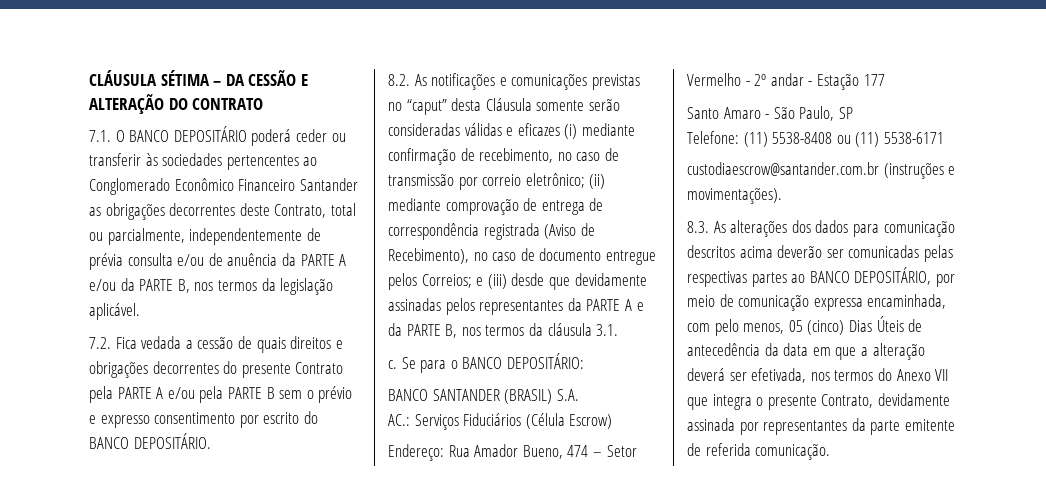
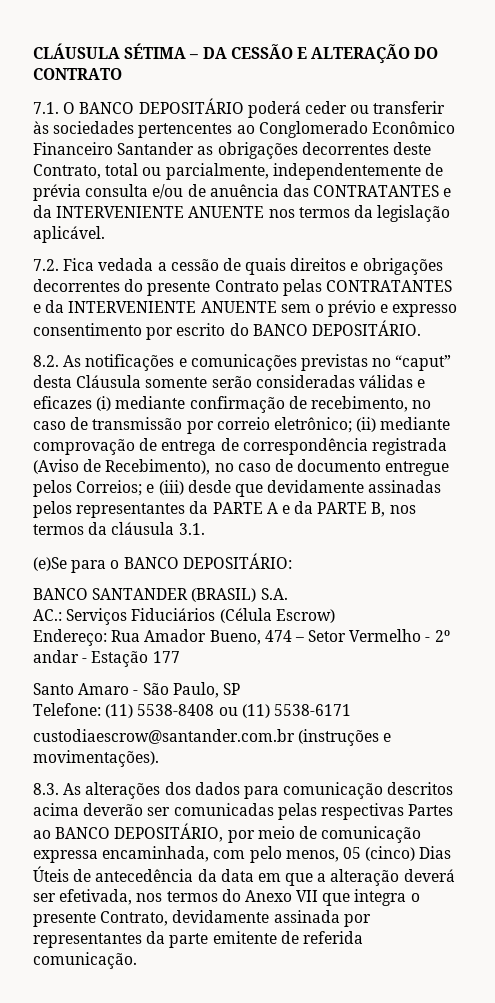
- 7.1. O BANCO DEPOSITÁRIO poderá ceder ou transferir às sociedades pertencentes ao Conglomerado Econômico Financeiro Santander as obrigações decorrentes deste Contrato, total ou parcialmente, independentemente de prévia consulta e/ou de anuência da PARTE A e/ou da PARTE B, nos termos da legislação aplicável.
+ 7.1. O BANCO DEPOSITÁRIO poderá ceder ou transferir às sociedades pertencentes ao Conglomerado Econômico Financeiro Santander as obrigações decorrentes deste Contrato, total ou parcialmente, independentemente de prévia consulta e/ou de anuência das CONTRATANTES e da INTERVENIENTE ANUENTE nos termos da legislação aplicável.
- 7.2. Fica vedada a cessão de quais direitos e obrigações decorrentes do presente Contrato pela PARTE A e/ou pela PARTE B sem o prévio e expresso consentimento por escrito do BANCO DEPOSITÁRIO.
+ 7.2. Fica vedada a cessão de quais direitos e obrigações decorrentes do presente Contrato pelas CONTRATANTES e da INTERVENIENTE ANUENTE sem o prévio e expresso consentimento por escrito do BANCO DEPOSITÁRIO.
- c. Se para o BANCO DEPOSITÁRIO:
+ (e)Se para o BANCO DEPOSITÁRIO:
- 8.3. As alterações dos dados para comunicação descritos acima deverão ser comunicadas pelas respectivas partes ao BANCO DEPOSITÁRIO, por meio de comunicação expressa encaminhada, com pelo menos, 05 (cinco) Dias Úteis de antecedência da data em que a alteração deverá ser efetivada, nos termos do Anexo VII que integra o presente Contrato, devidamente assinada por representantes da parte emitente de referida comunicação.
+ 8.3. As alterações dos dados para comunicação descritos acima deverão ser comunicadas pelas respectivas Partes ao BANCO DEPOSITÁRIO, por meio de comunicação expressa encaminhada, com pelo menos, 05 (cinco) Dias Úteis de antecedência da data em que a alteração deverá ser efetivada, nos termos do Anexo VII que integra o presente Contrato, devidamente assinada por representantes da parte emitente de referida comunicação.

